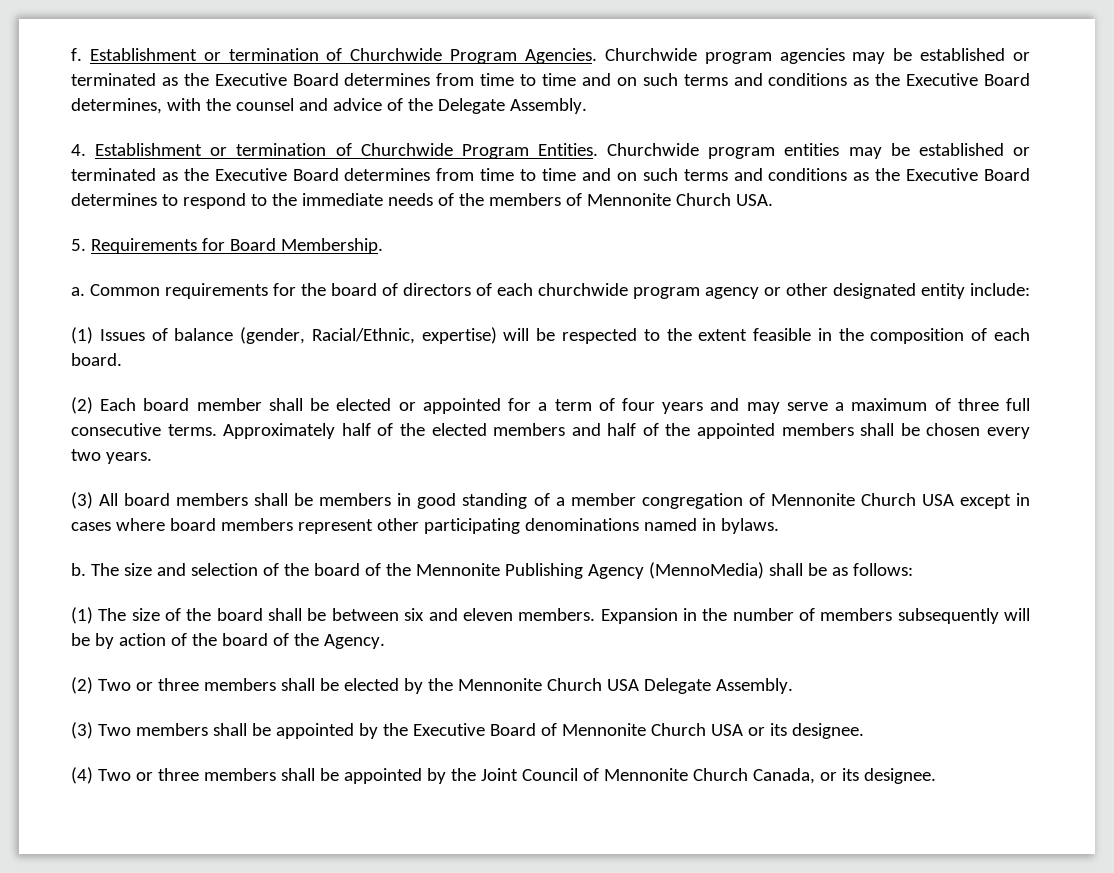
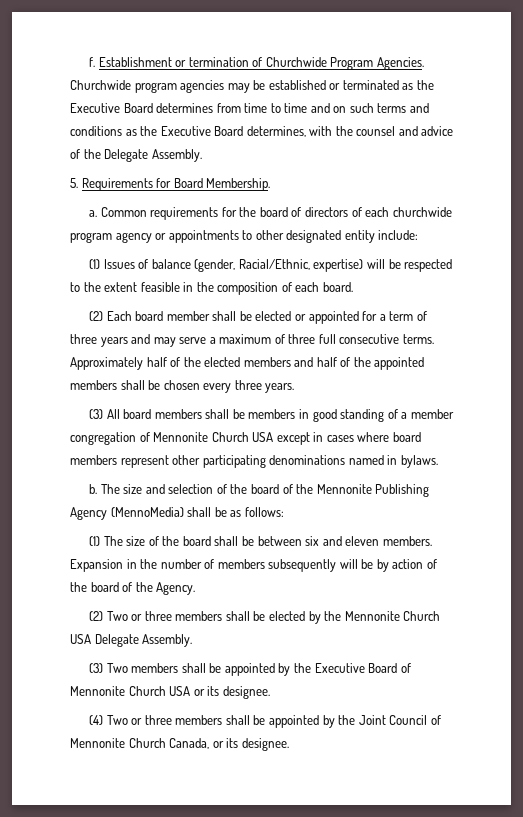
- 4. Establishment or termination of Churchwide Program Entities. Churchwide program entities may be established or terminated as the Executive Board determines from time to time and on such terms and conditions as the Executive Board determines to respond to the immediate needs of the members of Mennonite Church USA.
- Common requirements for the board of directors of each churchwide program agency or other designated entity include:
+ Common requirements for the board of directors of each churchwide program agency or appointments to other designated entity include:
- (2) Each board member shall be elected or appointed for a term of four years and may serve a maximum of three full consecutive terms.
+ (2) Each board member shall be elected or appointed for a term of three years and may serve a maximum of three full consecutive terms.
- Approximately half of the elected members and half of the appointed members shall be chosen every two years.
+ Approximately half of the elected members and half of the appointed members shall be chosen every three years.

